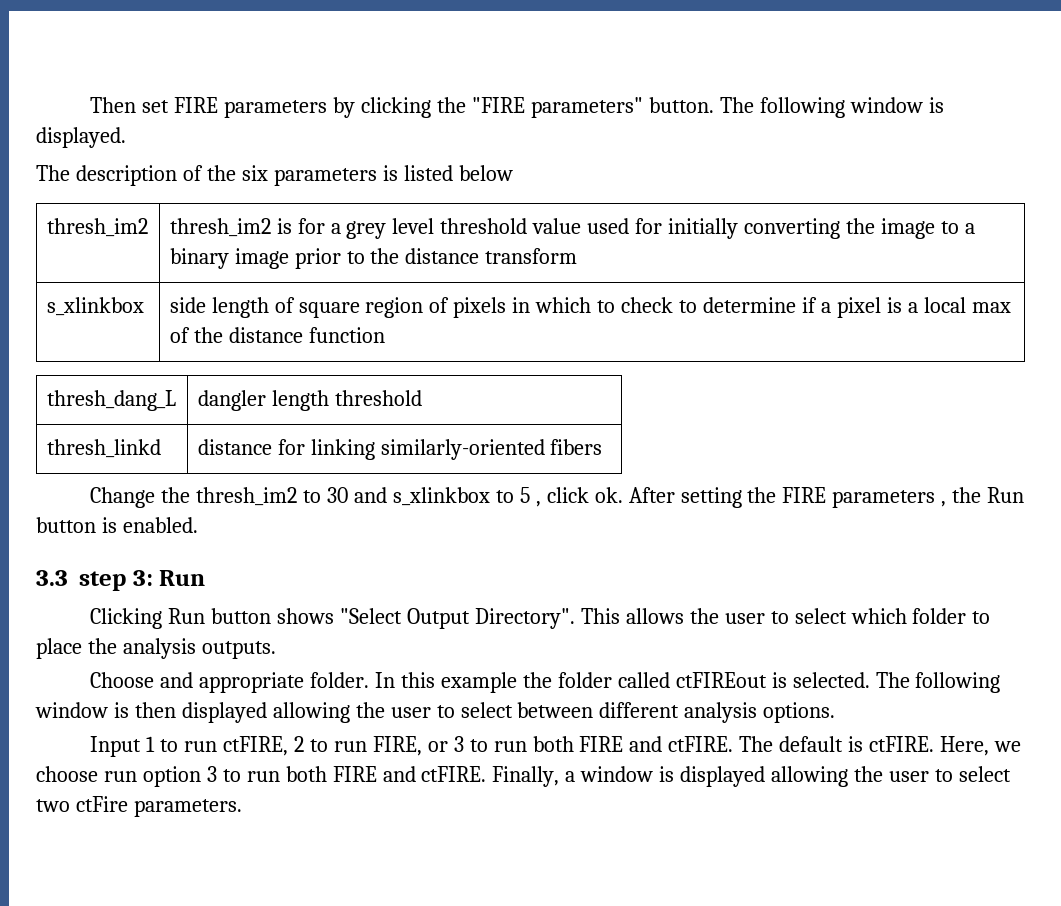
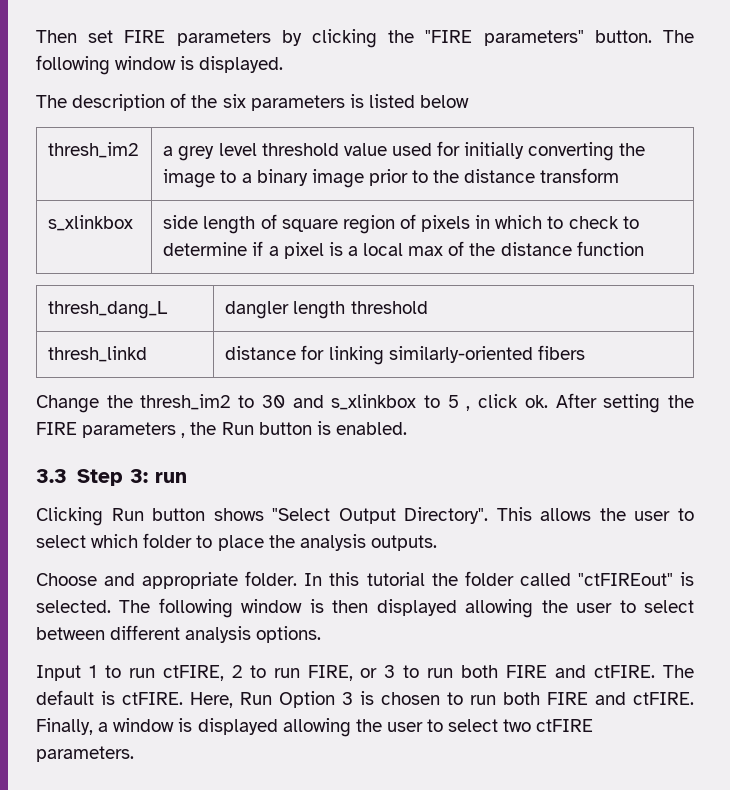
- thresh_im2 | thresh_im2 is for a grey level threshold value used for initially converting the image to a binary image prior to the distance transform
+ thresh_im2 | a grey level threshold value used for initially converting the image to a binary image prior to the distance transform
- 3.3 step 3: Run
+ 3.3 Step 3: run
- In this example the folder called ctFIREout is selected.
+ In this tutorial the folder called "ctFIREout" is selected.
- Here, we choose run option 3 to run both FIRE and ctFIRE.
+ Here, Run Option 3 is chosen to run both FIRE and ctFIRE.
- Finally, a window is displayed allowing the user to select two ctFire parameters.
+ Finally, a window is displayed allowing the user to select two ctFIRE parameters.

